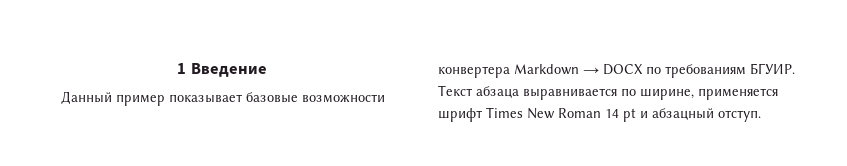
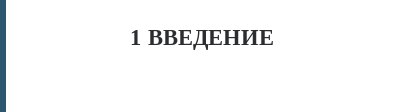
- 1 Введение
- Данный пример показывает базовые возможности конвертера Markdown → DOCX по требованиям БГУИР. Текст абзаца выравнивается по ширине, применяется шрифт Times New Roman 14 pt и абзацный отступ.
+ 1 ВВЕДЕНИЕ

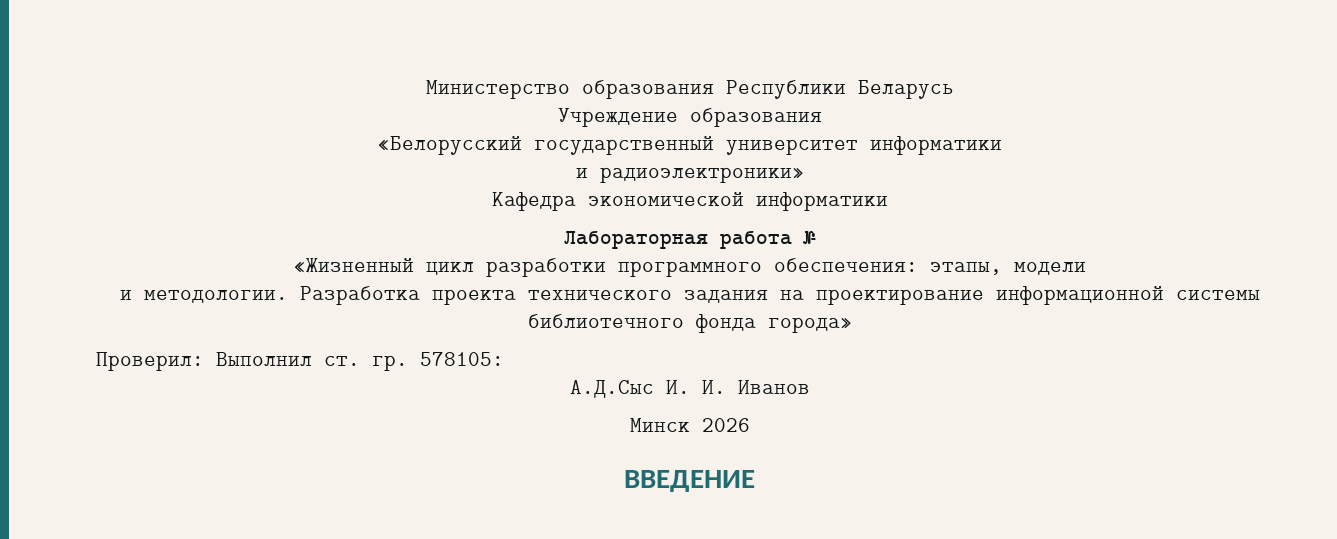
- 1 ВВЕДЕНИЕ
+ Министерство образования Республики Беларусь
+ Учреждение образования
+ «Белорусский государственный университет информатики
+ и радиоэлектроники»
+ Кафедра экономической информатики
+ Лабораторная работа №
+ «Жизненный цикл разработки программного обеспечения: этапы, модели
+ и методологии. Разработка проекта технического задания на проектирование информационной системы библиотечного фонда города»
+ Проверил: Выполнил ст. гр. 578105:
+ А.Д.Сыс И. И. Иванов
+ Минск 2026
+ ВВЕДЕНИЕ

